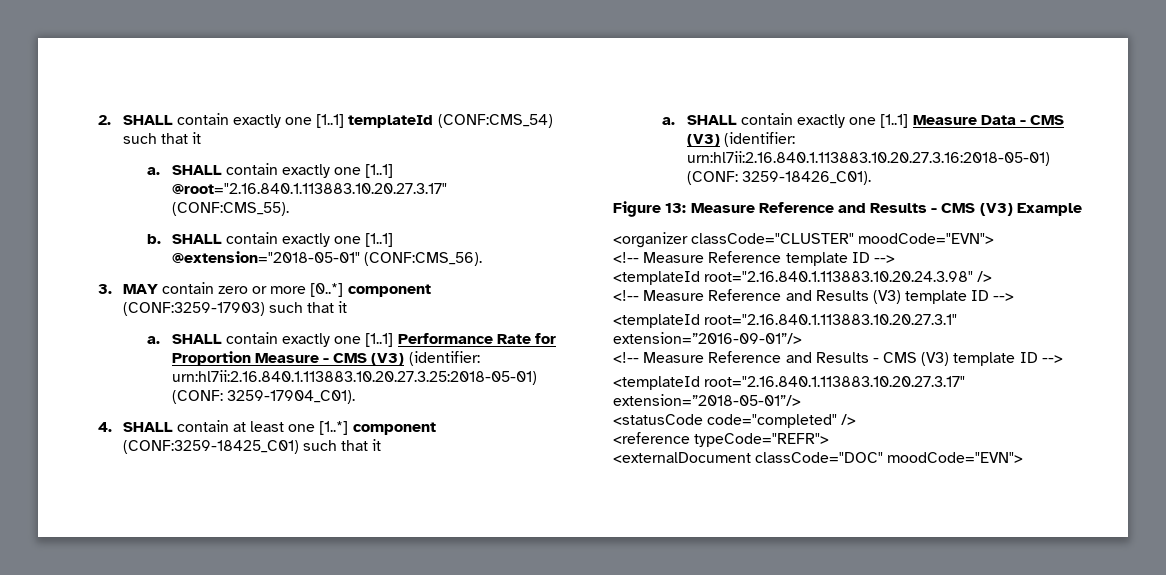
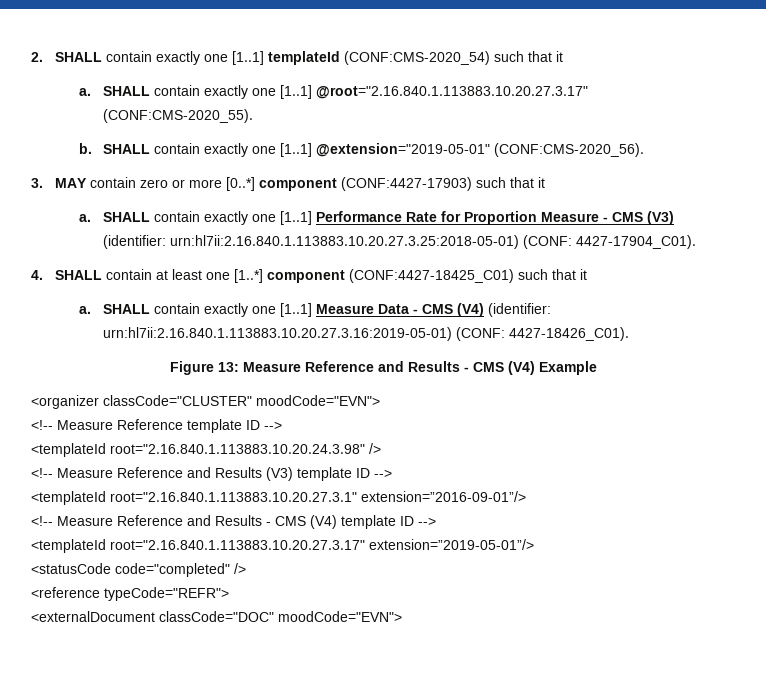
- 2. SHALL contain exactly one [1..1] templateId (CONF:CMS_54) such that it
+ 2. SHALL contain exactly one [1..1] templateId (CONF:CMS-2020_54) such that it
- SHALL contain exactly one [1..1] @root="2.16.840.1.113883.10.20.27.3.17" (CONF:CMS_55).
+ SHALL contain exactly one [1..1] @root="2.16.840.1.113883.10.20.27.3.17" (CONF:CMS-2020_55).
- SHALL contain exactly one [1..1] @extension="2018-05-01" (CONF:CMS_56).
+ SHALL contain exactly one [1..1] @extension="2019-05-01" (CONF:CMS-2020_56).
- 3. MAY contain zero or more [0..*] component (CONF:3259-17903) such that it
+ 3. MAY contain zero or more [0..*] component (CONF:4427-17903) such that it
- SHALL contain exactly one [1..1] Performance Rate for Proportion Measure - CMS (V3) (identifier: urn:hl7ii:2.16.840.1.113883.10.20.27.3.25:2018-05-01) (CONF: 3259-17904_C01).
+ SHALL contain exactly one [1..1] Performance Rate for Proportion Measure - CMS (V3) (identifier: urn:hl7ii:2.16.840.1.113883.10.20.27.3.25:2018-05-01) (CONF: 4427-17904_C01).
- 4. SHALL contain at least one [1..*] component (CONF:3259-18425_C01) such that it
+ 4. SHALL contain at least one [1..*] component (CONF:4427-18425_C01) such that it
- SHALL contain exactly one [1..1] Measure Data - CMS (V3) (identifier: urn:hl7ii:2.16.840.1.113883.10.20.27.3.16:2018-05-01) (CONF: 3259-18426_C01).
+ SHALL contain exactly one [1..1] Measure Data - CMS (V4) (identifier: urn:hl7ii:2.16.840.1.113883.10.20.27.3.16:2019-05-01) (CONF: 4427-18426_C01).
- Figure 13: Measure Reference and Results - CMS (V3) Example
+ Figure 13: Measure Reference and Results - CMS (V4) Example
- <!-- Measure Reference and Results - CMS (V3) template ID -->
+ <!-- Measure Reference and Results - CMS (V4) template ID -->
- <templateId root="2.16.840.1.113883.10.20.27.3.17" extension=”2018-05-01”/>
+ <templateId root="2.16.840.1.113883.10.20.27.3.17" extension=”2019-05-01”/>

